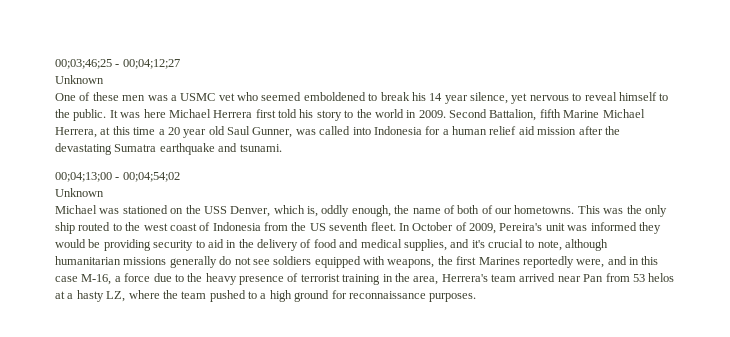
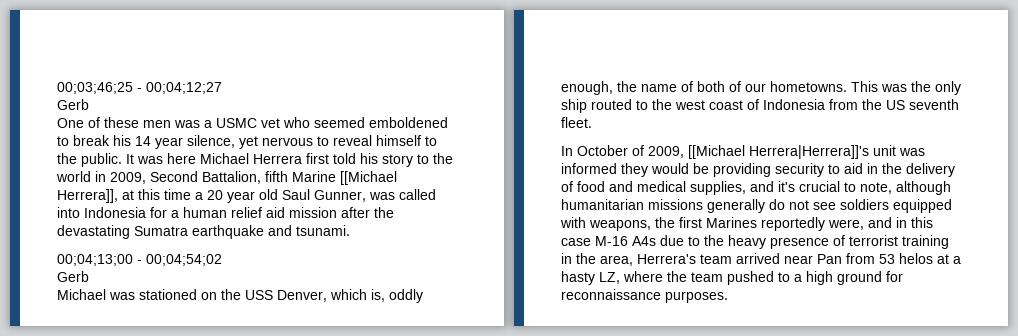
  00;03;46;25 - 00;04;12;27
- Unknown
+ Gerb
- It was here Michael Herrera first told his story to the world in 2009. Second Battalion, fifth Marine Michael Herrera, at this time a 20 year old Saul Gunner, was called into Indonesia for a human relief aid mission after the devastating Sumatra earthquake and tsunami.
+ It was here Michael Herrera first told his story to the world in 2009, Second Battalion, fifth Marine [[Michael Herrera]], at this time a 20 year old Saul Gunner, was called into Indonesia for a human relief aid mission after the devastating Sumatra earthquake and tsunami.
  00;04;13;00 - 00;04;54;02
- Unknown
+ Gerb
- This was the only ship routed to the west coast of Indonesia from the US seventh fleet. In October of 2009, Pereira's unit was informed they would be providing security to aid in the delivery of food and medical supplies, and it's crucial to note, although humanitarian missions generally do not see soldiers equipped with weapons, the first Marines reportedly were, and in this case M-16, a force due to the heavy presence of terrorist training in the area, Herrera's team arrived near Pan from 53 helos at a hasty LZ, where the team pushed to a high ground for reconnaissance purposes.
+ This was the only ship routed to the west coast of Indonesia from the US seventh fleet.
+ In October of 2009, [[Michael Herrera|Herrera]]'s unit was informed they would be providing security to aid in the delivery of food and medical supplies, and it's crucial to note, although humanitarian missions generally do not see soldiers equipped with weapons, the first Marines reportedly were, and in this case M-16 A4s due to the heavy presence of terrorist training in the area, Herrera's team arrived near Pan from 53 helos at a hasty LZ, where the team pushed to a high ground for reconnaissance purposes.

